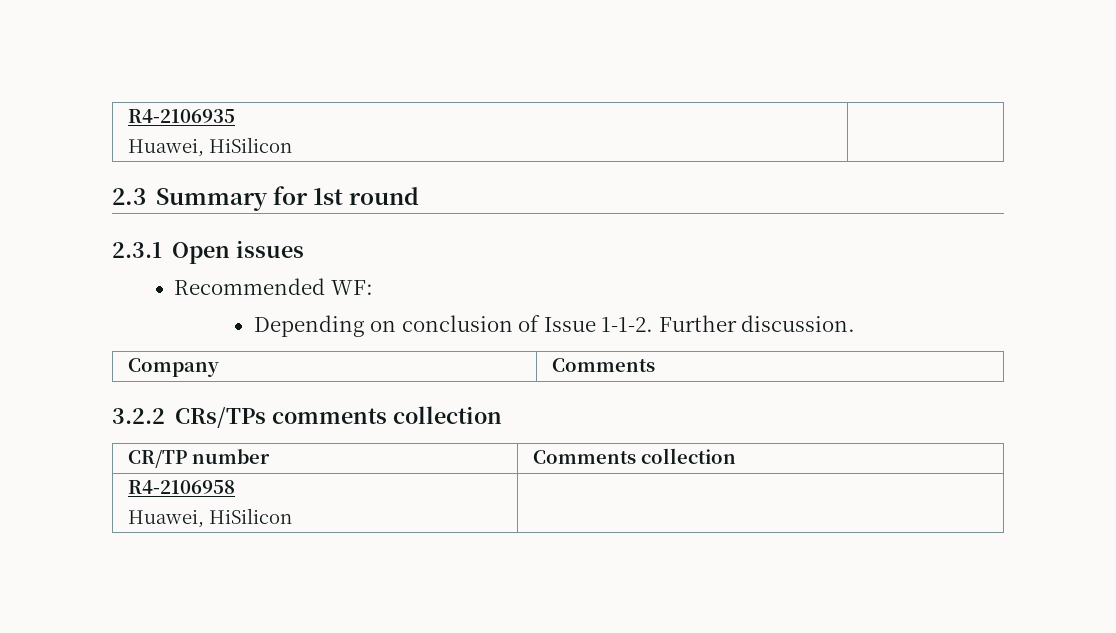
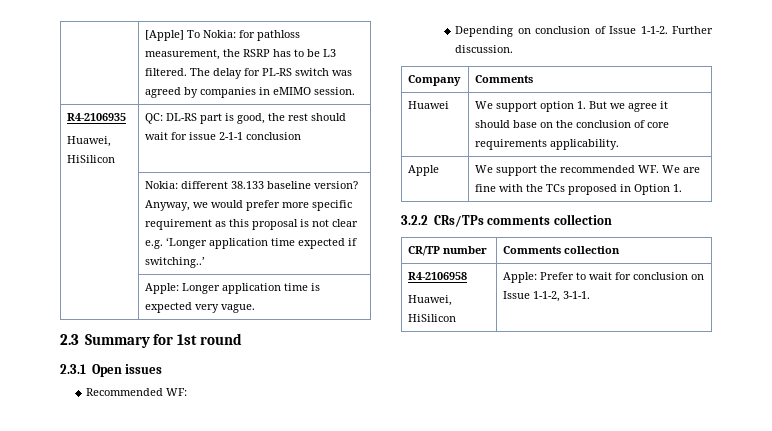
+ | [Apple] To Nokia: for pathloss measurement, the RSRP has to be L3 filtered. The delay for PL-RS switch was agreed by companies in eMIMO session.
  R4-2106935
- Huawei, HiSilicon |
+ Huawei, HiSilicon | QC: DL-RS part is good, the rest should wait for issue 2-1-1 conclusion
+ | Nokia: different 38.133 baseline version? Anyway, we would prefer more specific requirement as this proposal is not clear e.g. ‘Longer application time expected if switching..’
+ | Apple: Longer application time is expected very vague.
+ Huawei | We support option 1. But we agree it should base on the conclusion of core requirements applicability.
+ Apple | We support the recommended WF. We are fine with the TCs proposed in Option 1.
  R4-2106958
- Huawei, HiSilicon |
+ Huawei, HiSilicon | Apple: Prefer to wait for conclusion on Issue 1-1-2, 3-1-1.

